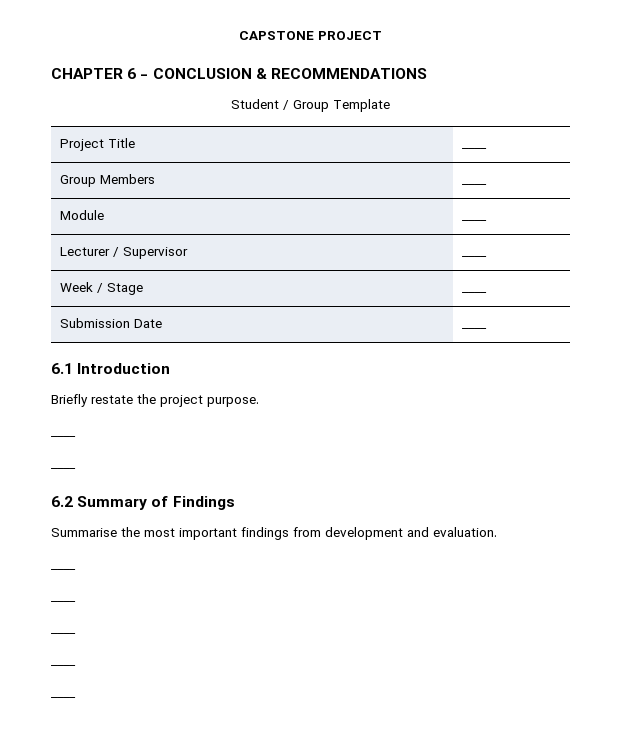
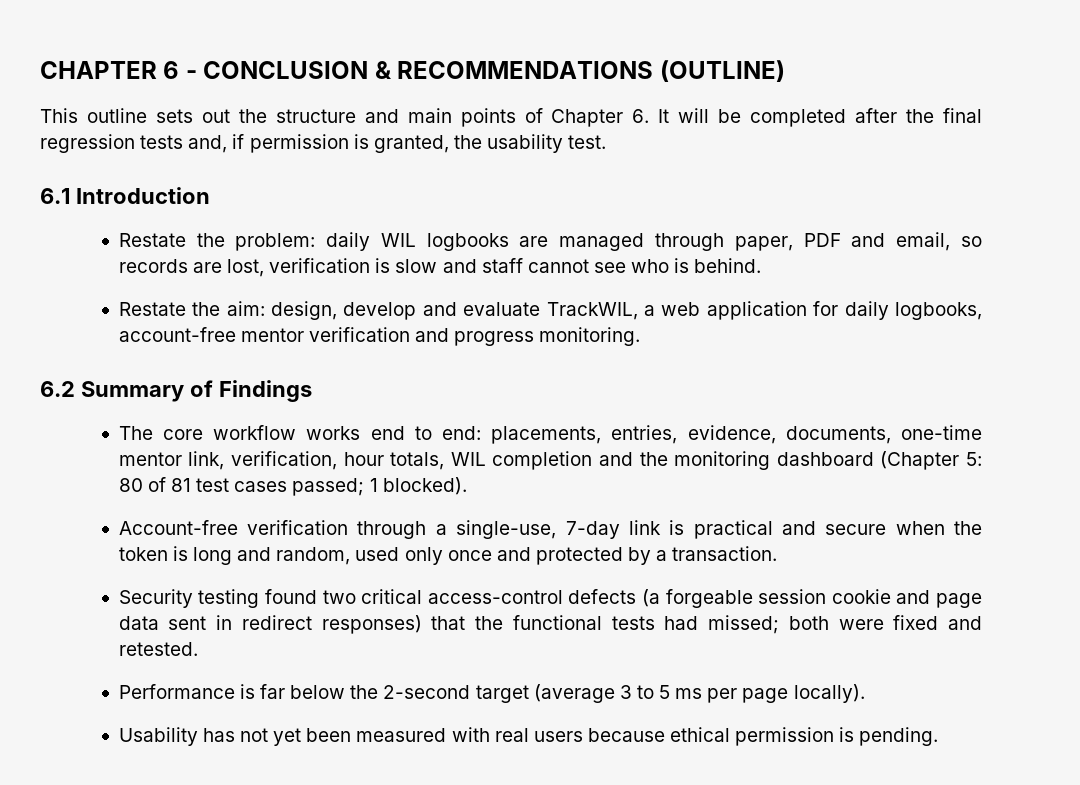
- CAPSTONE PROJECT
- CHAPTER 6 - CONCLUSION & RECOMMENDATIONS
- Student / Group Template
- Project Title | ____
- Group Members | ____
- Module | ____
- Lecturer / Supervisor | ____
- Week / Stage | ____
- Submission Date | ____
+ CHAPTER 6 - CONCLUSION & RECOMMENDATIONS (OUTLINE)
+ This outline sets out the structure and main points of Chapter 6. It will be completed after the final regression tests and, if permission is granted, the usability test.
  6.1 Introduction
- Briefly restate the project purpose.
- ____
- ____
+ Restate the problem: daily WIL logbooks are managed through paper, PDF and email, so records are lost, verification is slow and staff cannot see who is behind.
+ Restate the aim: design, develop and evaluate TrackWIL, a web application for daily logbooks, account-free mentor verification and progress monitoring.
  6.2 Summary of Findings
- Summarise the most important findings from development and evaluation.
- ____
- ____
- ____
- ____
- ____
+ The core workflow works end to end: placements, entries, evidence, documents, one-time mentor link, verification, hour totals, WIL completion and the monitoring dashboard (Chapter 5: 80 of 81 test cases passed; 1 blocked).
+ Account-free verification through a single-use, 7-day link is practical and secure when the token is long and random, used only once and protected by a transaction.
+ Security testing found two critical access-control defects (a forgeable session cookie and page data sent in redirect responses) that the functional tests had missed; both were fixed and retested.
+ Performance is far below the 2-second target (average 3 to 5 ms per page locally).
+ Usability has not yet been measured with real users because ethical permission is pending.

